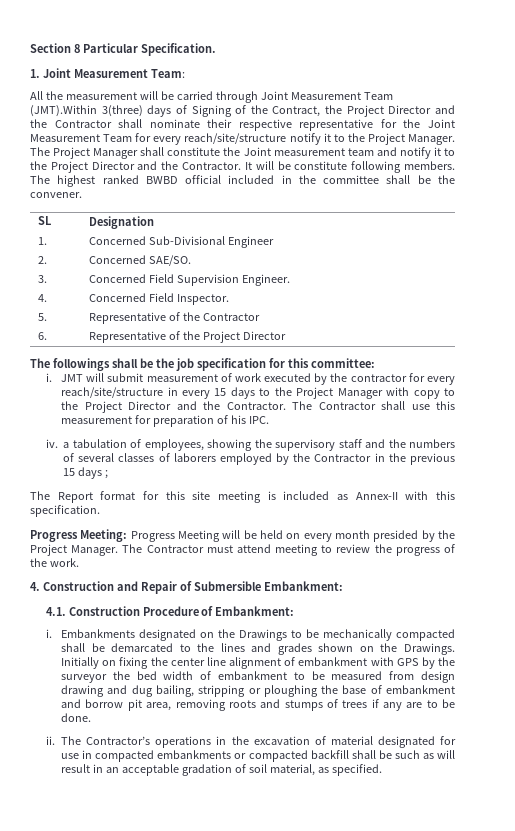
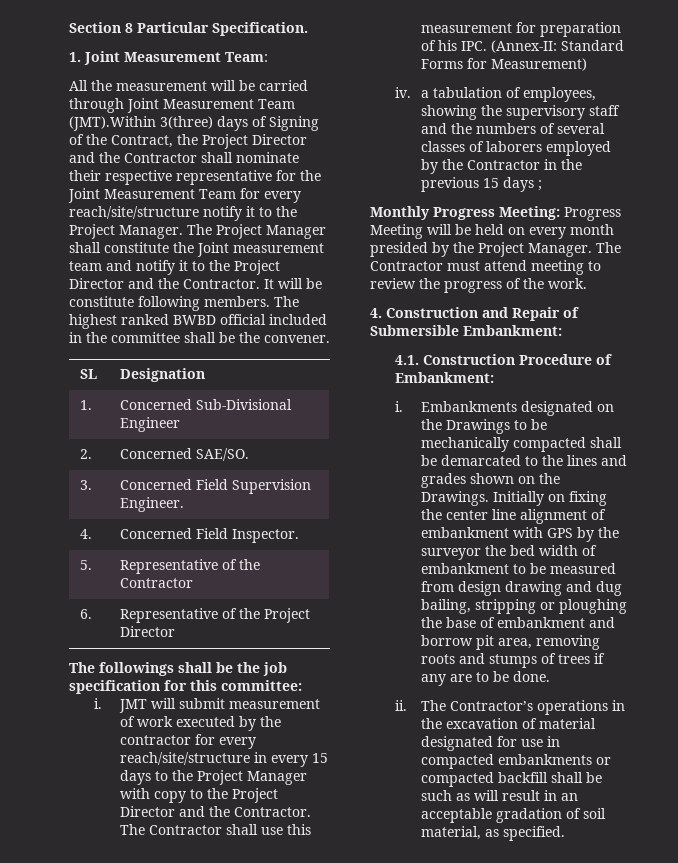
- The Contractor shall use this measurement for preparation of his IPC.
+ The Contractor shall use this measurement for preparation of his IPC. (Annex-II: Standard Forms for Measurement)
- The Report format for this site meeting is included as Annex-II with this specification.
- Progress Meeting: Progress Meeting will be held on every month presided by the Project Manager.
+ Monthly Progress Meeting: Progress Meeting will be held on every month presided by the Project Manager.

